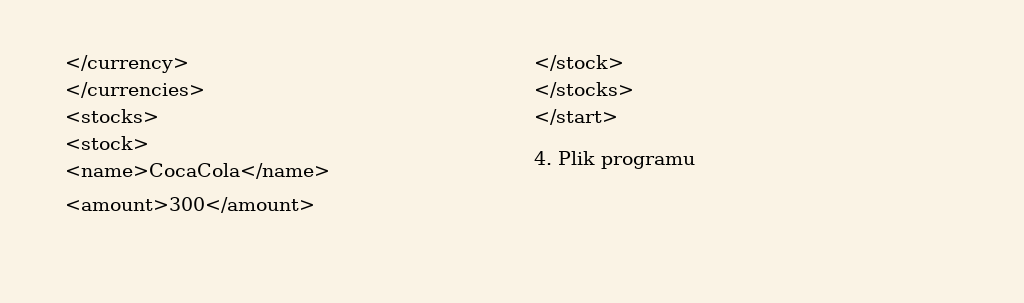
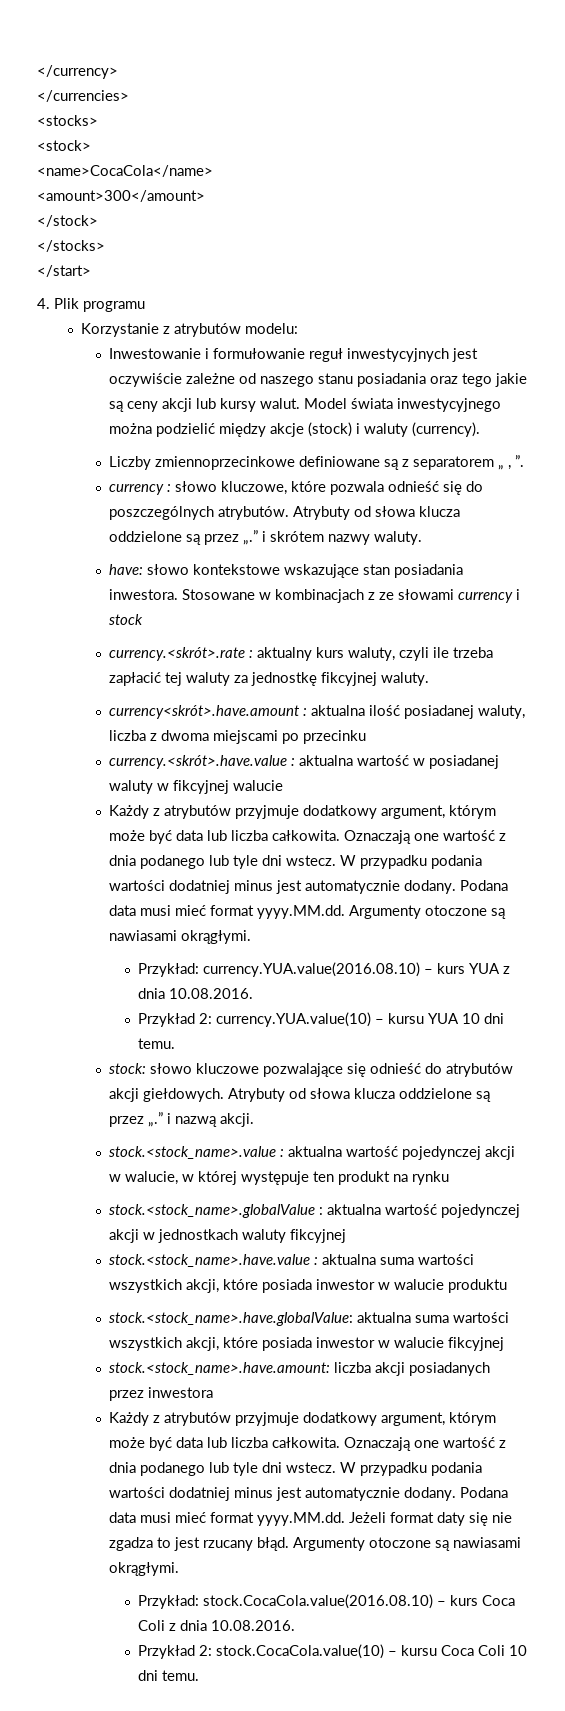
+ Korzystanie z atrybutów modelu:
+ Inwestowanie i formułowanie reguł inwestycyjnych jest oczywiście zależne od naszego stanu posiadania oraz tego jakie są ceny akcji lub kursy walut. Model świata inwestycyjnego można podzielić między akcje (stock) i waluty (currency).
+ Liczby zmiennoprzecinkowe definiowane są z separatorem „ , ”.
+ currency : słowo kluczowe, które pozwala odnieść się do poszczególnych atrybutów. Atrybuty od słowa klucza oddzielone są przez „.” i skrótem nazwy waluty.
+ have: słowo kontekstowe wskazujące stan posiadania inwestora. Stosowane w kombinacjach z ze słowami currency i stock
+ currency.<skrót>.rate : aktualny kurs waluty, czyli ile trzeba zapłacić tej waluty za jednostkę fikcyjnej waluty.
+ currency<skrót>.have.amount : aktualna ilość posiadanej waluty, liczba z dwoma miejscami po przecinku
+ currency.<skrót>.have.value : aktualna wartość w posiadanej waluty w fikcyjnej walucie
+ Każdy z atrybutów przyjmuje dodatkowy argument, którym może być data lub liczba całkowita. Oznaczają one wartość z dnia podanego lub tyle dni wstecz. W przypadku podania wartości dodatniej minus jest automatycznie dodany. Podana data musi mieć format yyyy.MM.dd. Argumenty otoczone są nawiasami okrągłymi.
+ Przykład: currency.YUA.value(2016.08.10) – kurs YUA z dnia 10.08.2016.
+ Przykład 2: currency.YUA.value(10) – kursu YUA 10 dni temu.
+ stock: słowo kluczowe pozwalające się odnieść do atrybutów akcji giełdowych. Atrybuty od słowa klucza oddzielone są przez „.” i nazwą akcji.
+ stock.<stock_name>.value : aktualna wartość pojedynczej akcji w walucie, w której występuje ten produkt na rynku
+ stock.<stock_name>.globalValue : aktualna wartość pojedynczej akcji w jednostkach waluty fikcyjnej
+ stock.<stock_name>.have.value : aktualna suma wartości wszystkich akcji, które posiada inwestor w walucie produktu
+ stock.<stock_name>.have.globalValue: aktualna suma wartości wszystkich akcji, które posiada inwestor w walucie fikcyjnej
+ stock.<stock_name>.have.amount: liczba akcji posiadanych przez inwestora
+ Każdy z atrybutów przyjmuje dodatkowy argument, którym może być data lub liczba całkowita. Oznaczają one wartość z dnia podanego lub tyle dni wstecz. W przypadku podania wartości dodatniej minus jest automatycznie dodany. Podana data musi mieć format yyyy.MM.dd. Jeżeli format daty się nie zgadza to jest rzucany błąd. Argumenty otoczone są nawiasami okrągłymi.
+ Przykład: stock.CocaCola.value(2016.08.10) – kurs Coca Coli z dnia 10.08.2016.
+ Przykład 2: stock.CocaCola.value(10) – kursu Coca Coli 10 dni temu.

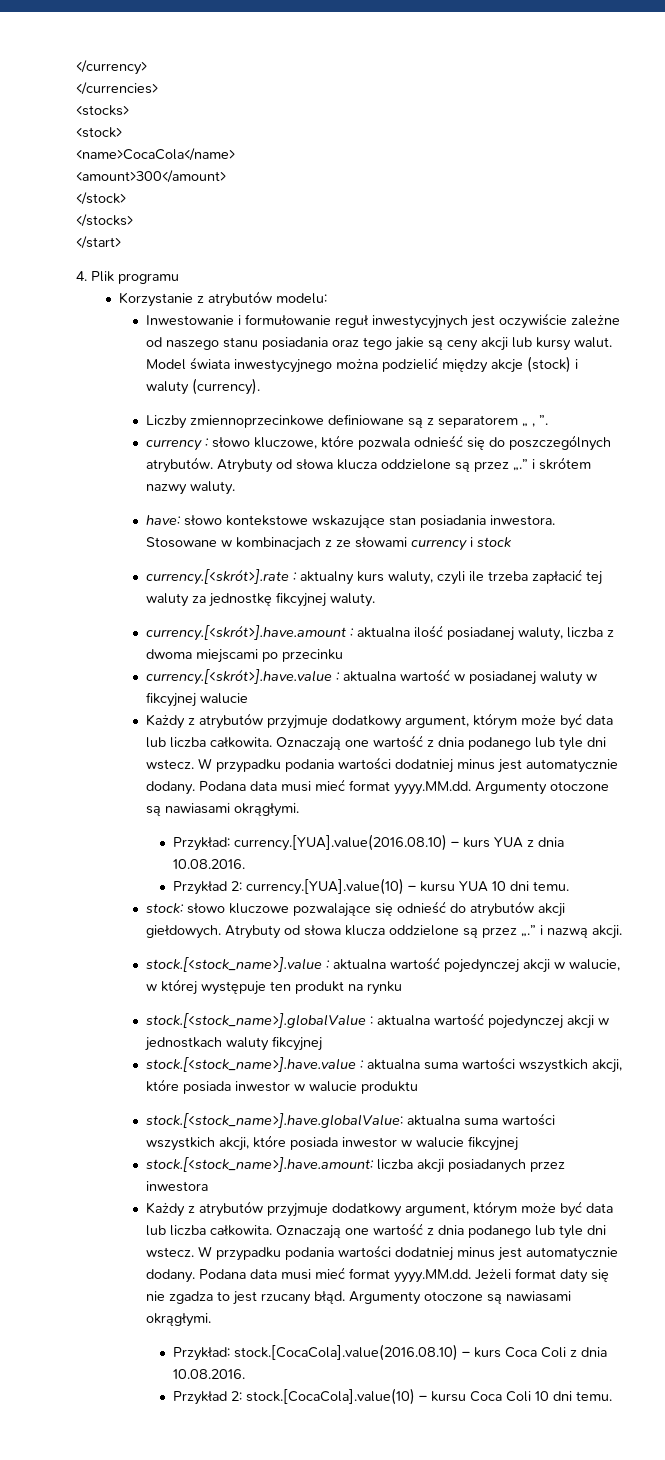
- currency.<skrót>.rate : aktualny kurs waluty, czyli ile trzeba zapłacić tej waluty za jednostkę fikcyjnej waluty.
+ currency.[<skrót>].rate : aktualny kurs waluty, czyli ile trzeba zapłacić tej waluty za jednostkę fikcyjnej waluty.
- currency<skrót>.have.amount : aktualna ilość posiadanej waluty, liczba z dwoma miejscami po przecinku
+ currency.[<skrót>].have.amount : aktualna ilość posiadanej waluty, liczba z dwoma miejscami po przecinku
- currency.<skrót>.have.value : aktualna wartość w posiadanej waluty w fikcyjnej walucie
+ currency.[<skrót>].have.value : aktualna wartość w posiadanej waluty w fikcyjnej walucie
- Przykład: currency.YUA.value(2016.08.10) – kurs YUA z dnia 10.08.2016.
+ Przykład: currency.[YUA].value(2016.08.10) – kurs YUA z dnia 10.08.2016.
- Przykład 2: currency.YUA.value(10) – kursu YUA 10 dni temu.
+ Przykład 2: currency.[YUA].value(10) – kursu YUA 10 dni temu.
- stock.<stock_name>.value : aktualna wartość pojedynczej akcji w walucie, w której występuje ten produkt na rynku
+ stock.[<stock_name>].value : aktualna wartość pojedynczej akcji w walucie, w której występuje ten produkt na rynku
- stock.<stock_name>.globalValue : aktualna wartość pojedynczej akcji w jednostkach waluty fikcyjnej
+ stock.[<stock_name>].globalValue : aktualna wartość pojedynczej akcji w jednostkach waluty fikcyjnej
- stock.<stock_name>.have.value : aktualna suma wartości wszystkich akcji, które posiada inwestor w walucie produktu
+ stock.[<stock_name>].have.value : aktualna suma wartości wszystkich akcji, które posiada inwestor w walucie produktu
- stock.<stock_name>.have.globalValue: aktualna suma wartości wszystkich akcji, które posiada inwestor w walucie fikcyjnej
+ stock.[<stock_name>].have.globalValue: aktualna suma wartości wszystkich akcji, które posiada inwestor w walucie fikcyjnej
- stock.<stock_name>.have.amount: liczba akcji posiadanych przez inwestora
+ stock.[<stock_name>].have.amount: liczba akcji posiadanych przez inwestora
- Przykład: stock.CocaCola.value(2016.08.10) – kurs Coca Coli z dnia 10.08.2016.
+ Przykład: stock.[CocaCola].value(2016.08.10) – kurs Coca Coli z dnia 10.08.2016.
- Przykład 2: stock.CocaCola.value(10) – kursu Coca Coli 10 dni temu.
+ Przykład 2: stock.[CocaCola].value(10) – kursu Coca Coli 10 dni temu.

